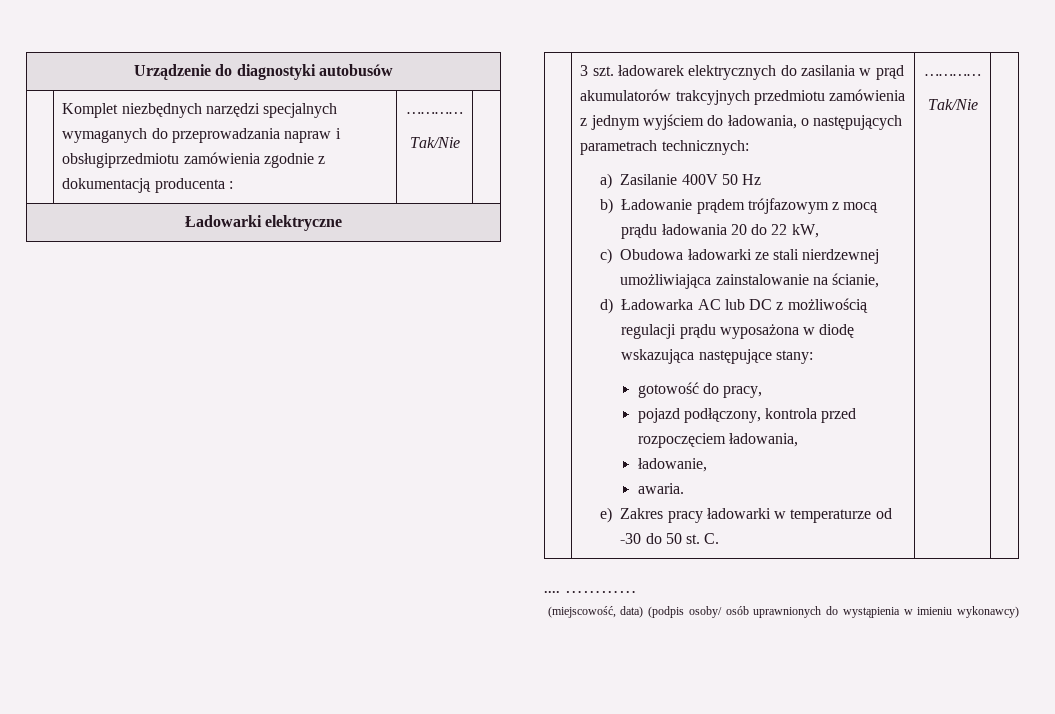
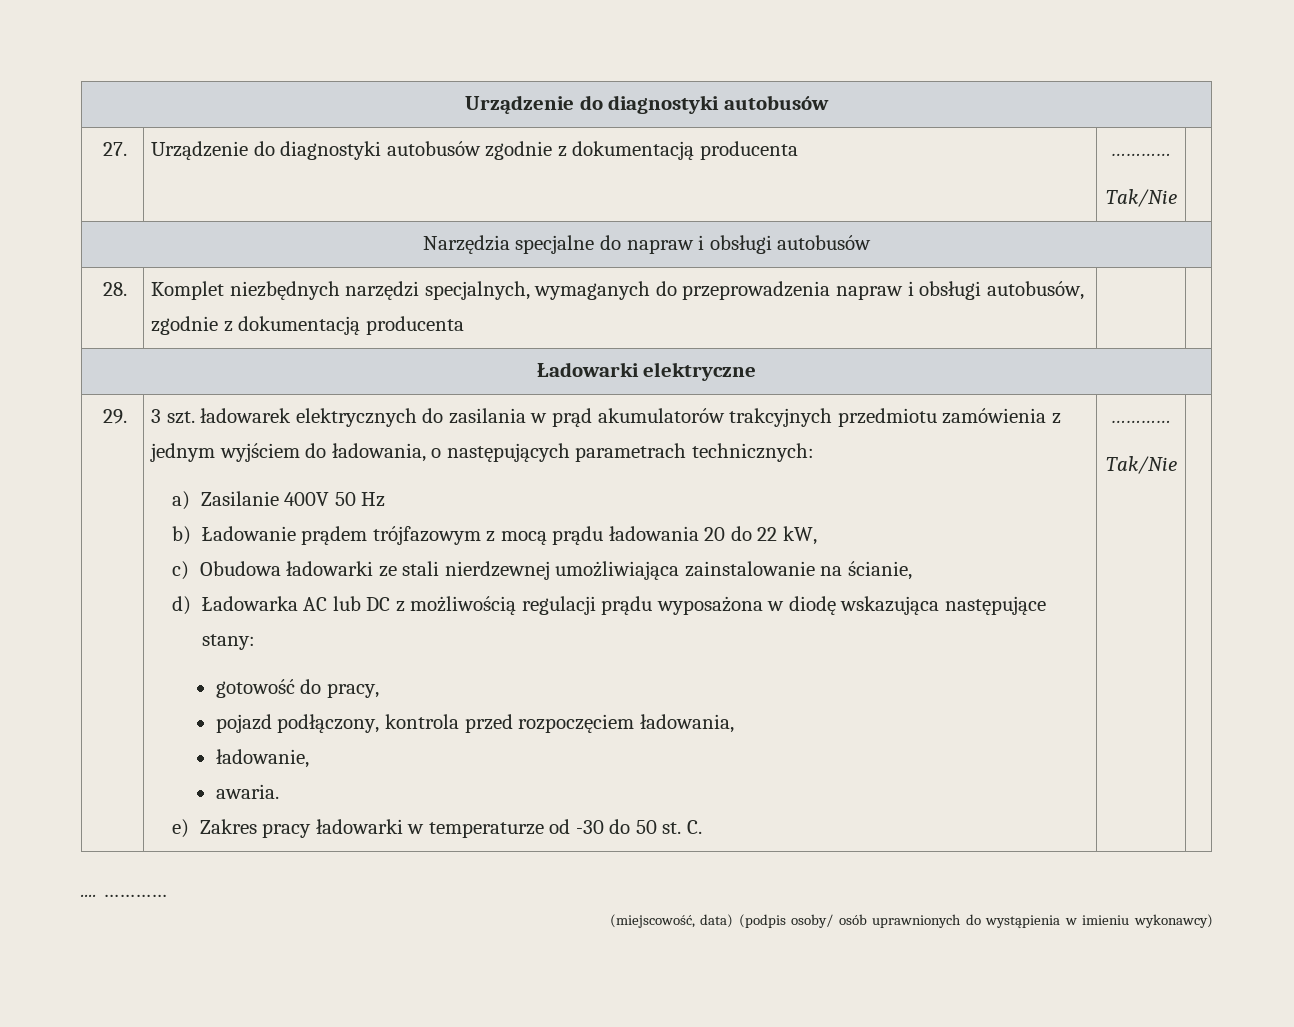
- | Komplet niezbędnych narzędzi specjalnych wymaganych do przeprowadzania napraw i obsługiprzedmiotu zamówienia zgodnie z dokumentacją producenta : | …………
+ 27. | Urządzenie do diagnostyki autobusów zgodnie z dokumentacją producenta | …………
  Tak/Nie |
+ Narzędzia specjalne do napraw i obsługi autobusów
+ 28. | Komplet niezbędnych narzędzi specjalnych, wymaganych do przeprowadzenia napraw i obsługi autobusów, zgodnie z dokumentacją producenta | |
+ 29.

